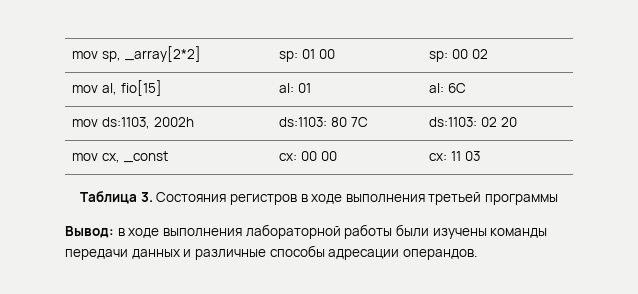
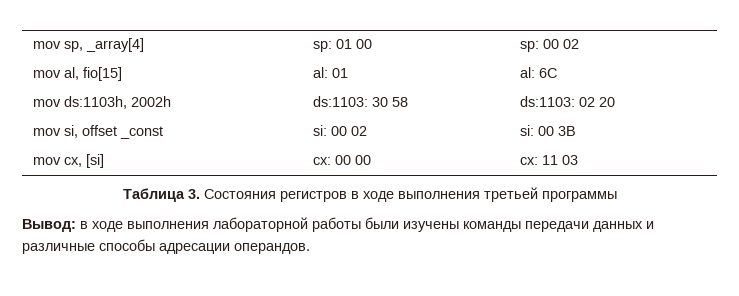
- mov sp, _array[2*2] | sp: 01 00 | sp: 00 02
+ mov sp, _array[4] | sp: 01 00 | sp: 00 02
- mov ds:1103, 2002h | ds:1103: 80 7C | ds:1103: 02 20
+ mov ds:1103h, 2002h | ds:1103: 30 58 | ds:1103: 02 20
+ mov si, offset _const | si: 00 02 | si: 00 3B
- mov cx, _const | cx: 00 00 | cx: 11 03
+ mov cx, [si] | cx: 00 00 | cx: 11 03

